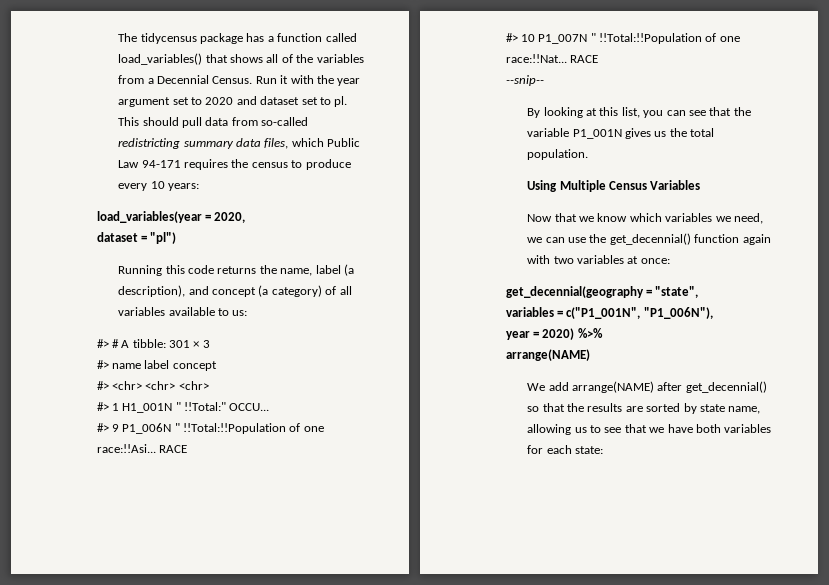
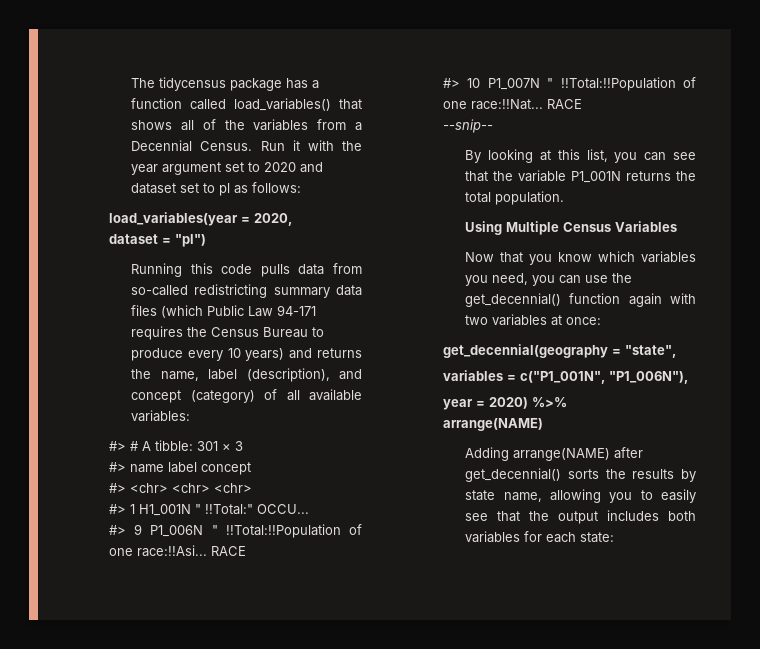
- Run it with the year argument set to 2020 and dataset set to pl. This should pull data from so-called redistricting summary data files, which Public Law 94-171 requires the census to produce every 10 years:
+ Run it with the year argument set to 2020 and dataset set to pl as follows:
- Running this code returns the name, label (a description), and concept (a category) of all variables available to us:
+ Running this code pulls data from so-called redistricting summary data files (which Public Law 94-171 requires the Census Bureau to produce every 10 years) and returns the name, label (description), and concept (category) of all available variables:
- By looking at this list, you can see that the variable P1_001N gives us the total population.
+ By looking at this list, you can see that the variable P1_001N returns the total population.
- Now that we know which variables we need, we can use the get_decennial() function again with two variables at once:
+ Now that you know which variables you need, you can use the get_decennial() function again with two variables at once:
- We add arrange(NAME) after get_decennial() so that the results are sorted by state name, allowing us to see that we have both variables for each state:
+ Adding arrange(NAME) after get_decennial() sorts the results by state name, allowing you to easily see that the output includes both variables for each state:

